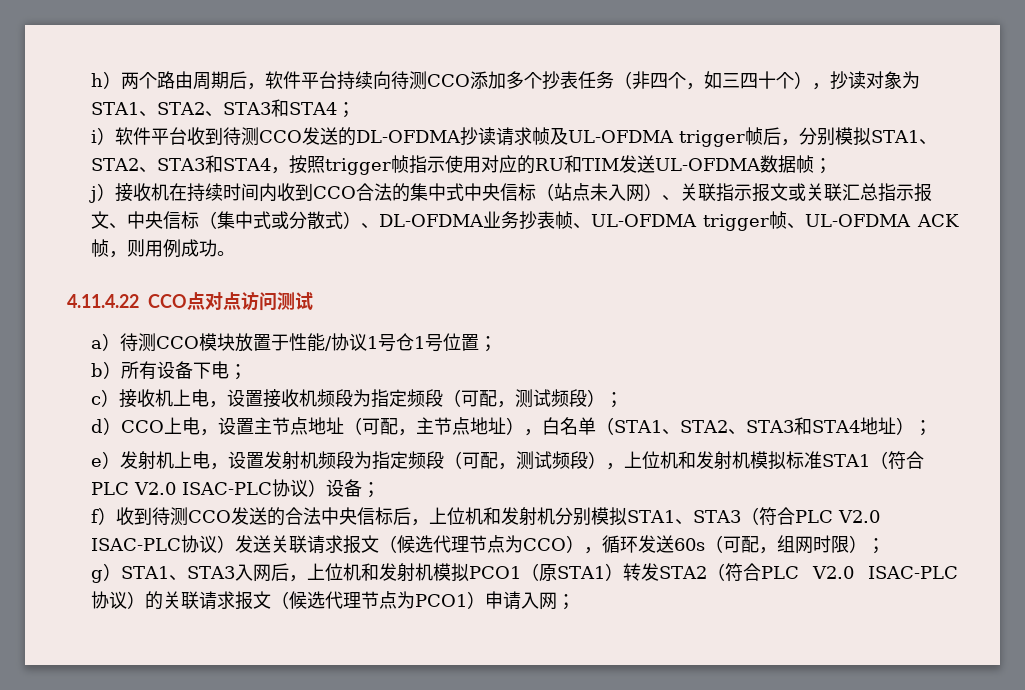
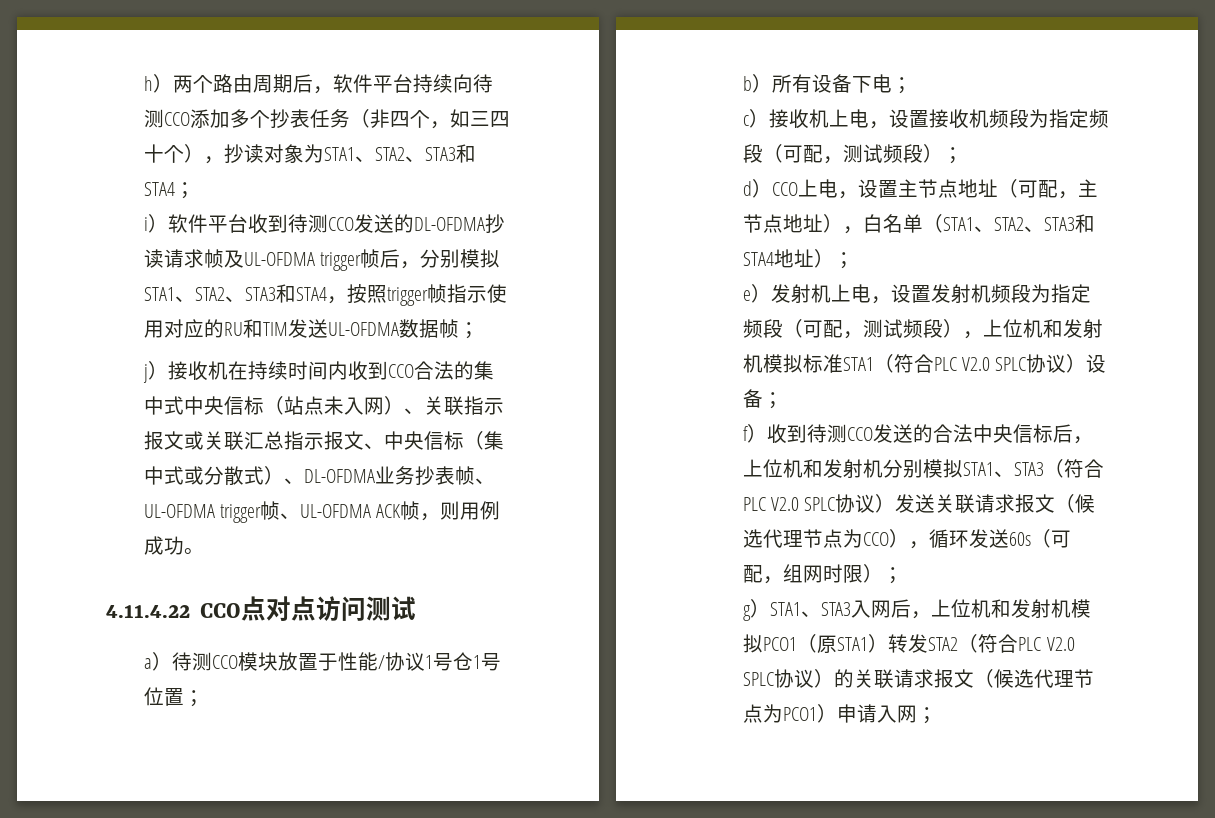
- e）发射机上电，设置发射机频段为指定频段（可配，测试频段），上位机和发射机模拟标准STA1（符合PLC V2.0 ISAC-PLC协议）设备；
+ e）发射机上电，设置发射机频段为指定频段（可配，测试频段），上位机和发射机模拟标准STA1（符合PLC V2.0 SPLC协议）设备；
- f）收到待测CCO发送的合法中央信标后，上位机和发射机分别模拟STA1、STA3（符合PLC V2.0 ISAC-PLC协议）发送关联请求报文（候选代理节点为CCO），循环发送60s（可配，组网时限）；
+ f）收到待测CCO发送的合法中央信标后，上位机和发射机分别模拟STA1、STA3（符合PLC V2.0 SPLC协议）发送关联请求报文（候选代理节点为CCO），循环发送60s（可配，组网时限）；
- g）STA1、STA3入网后，上位机和发射机模拟PCO1（原STA1）转发STA2（符合PLC V2.0 ISAC-PLC协议）的关联请求报文（候选代理节点为PCO1）申请入网；
+ g）STA1、STA3入网后，上位机和发射机模拟PCO1（原STA1）转发STA2（符合PLC V2.0 SPLC协议）的关联请求报文（候选代理节点为PCO1）申请入网；

